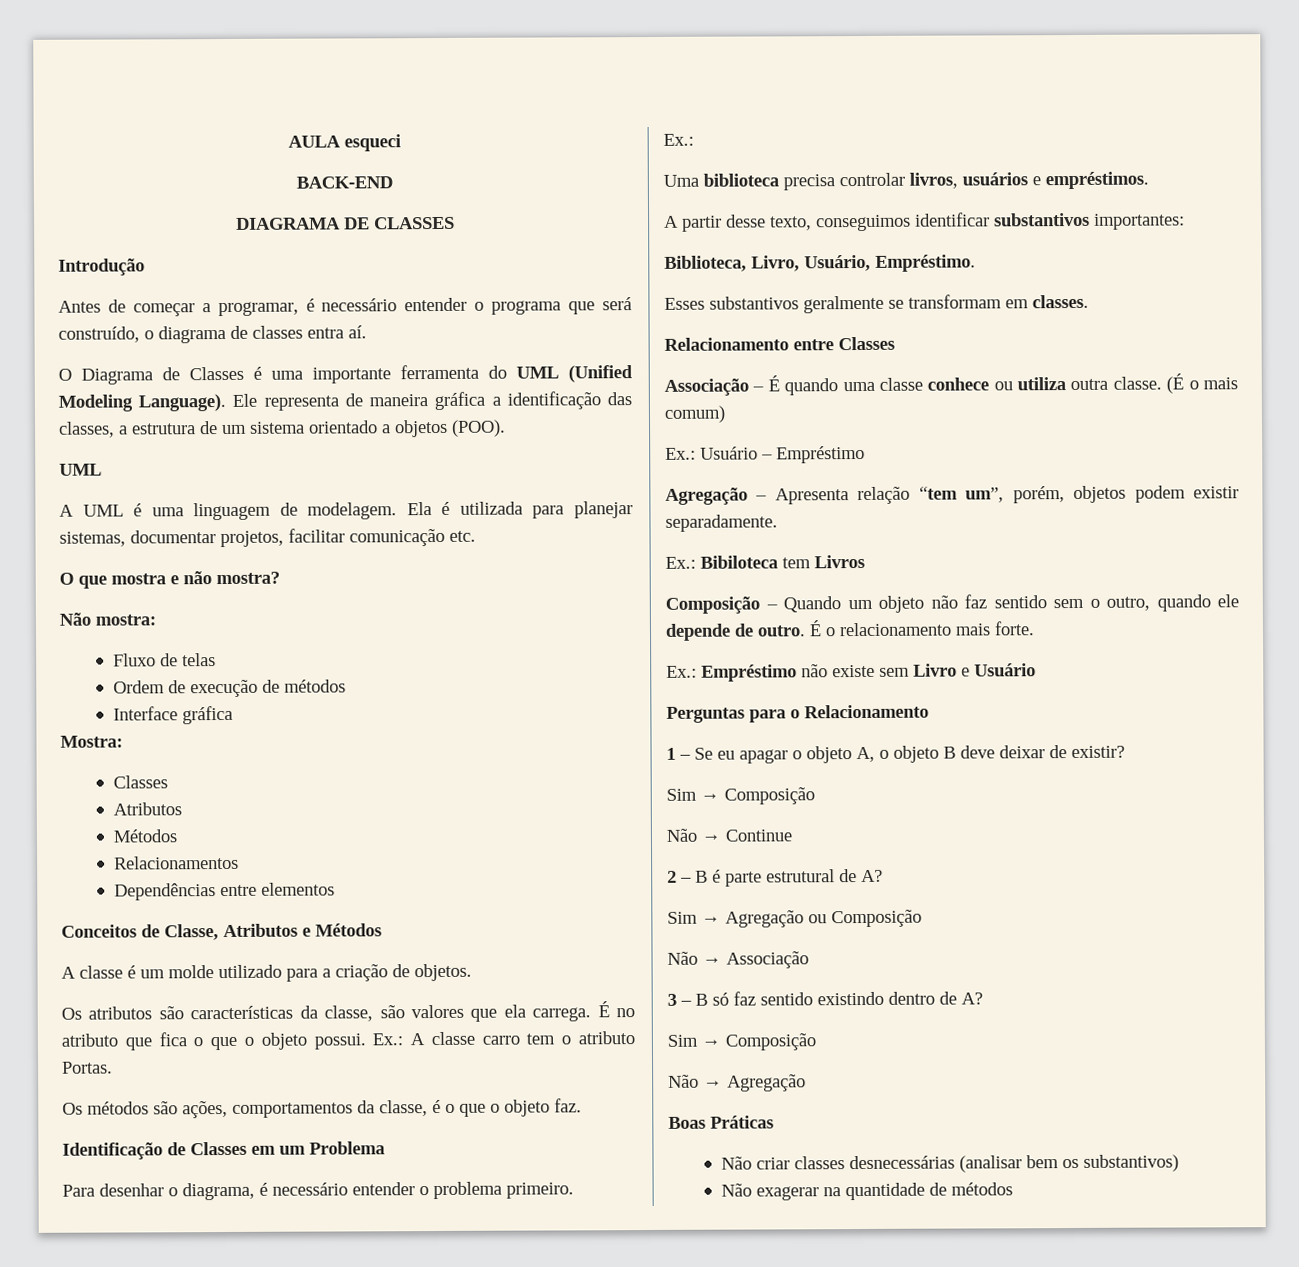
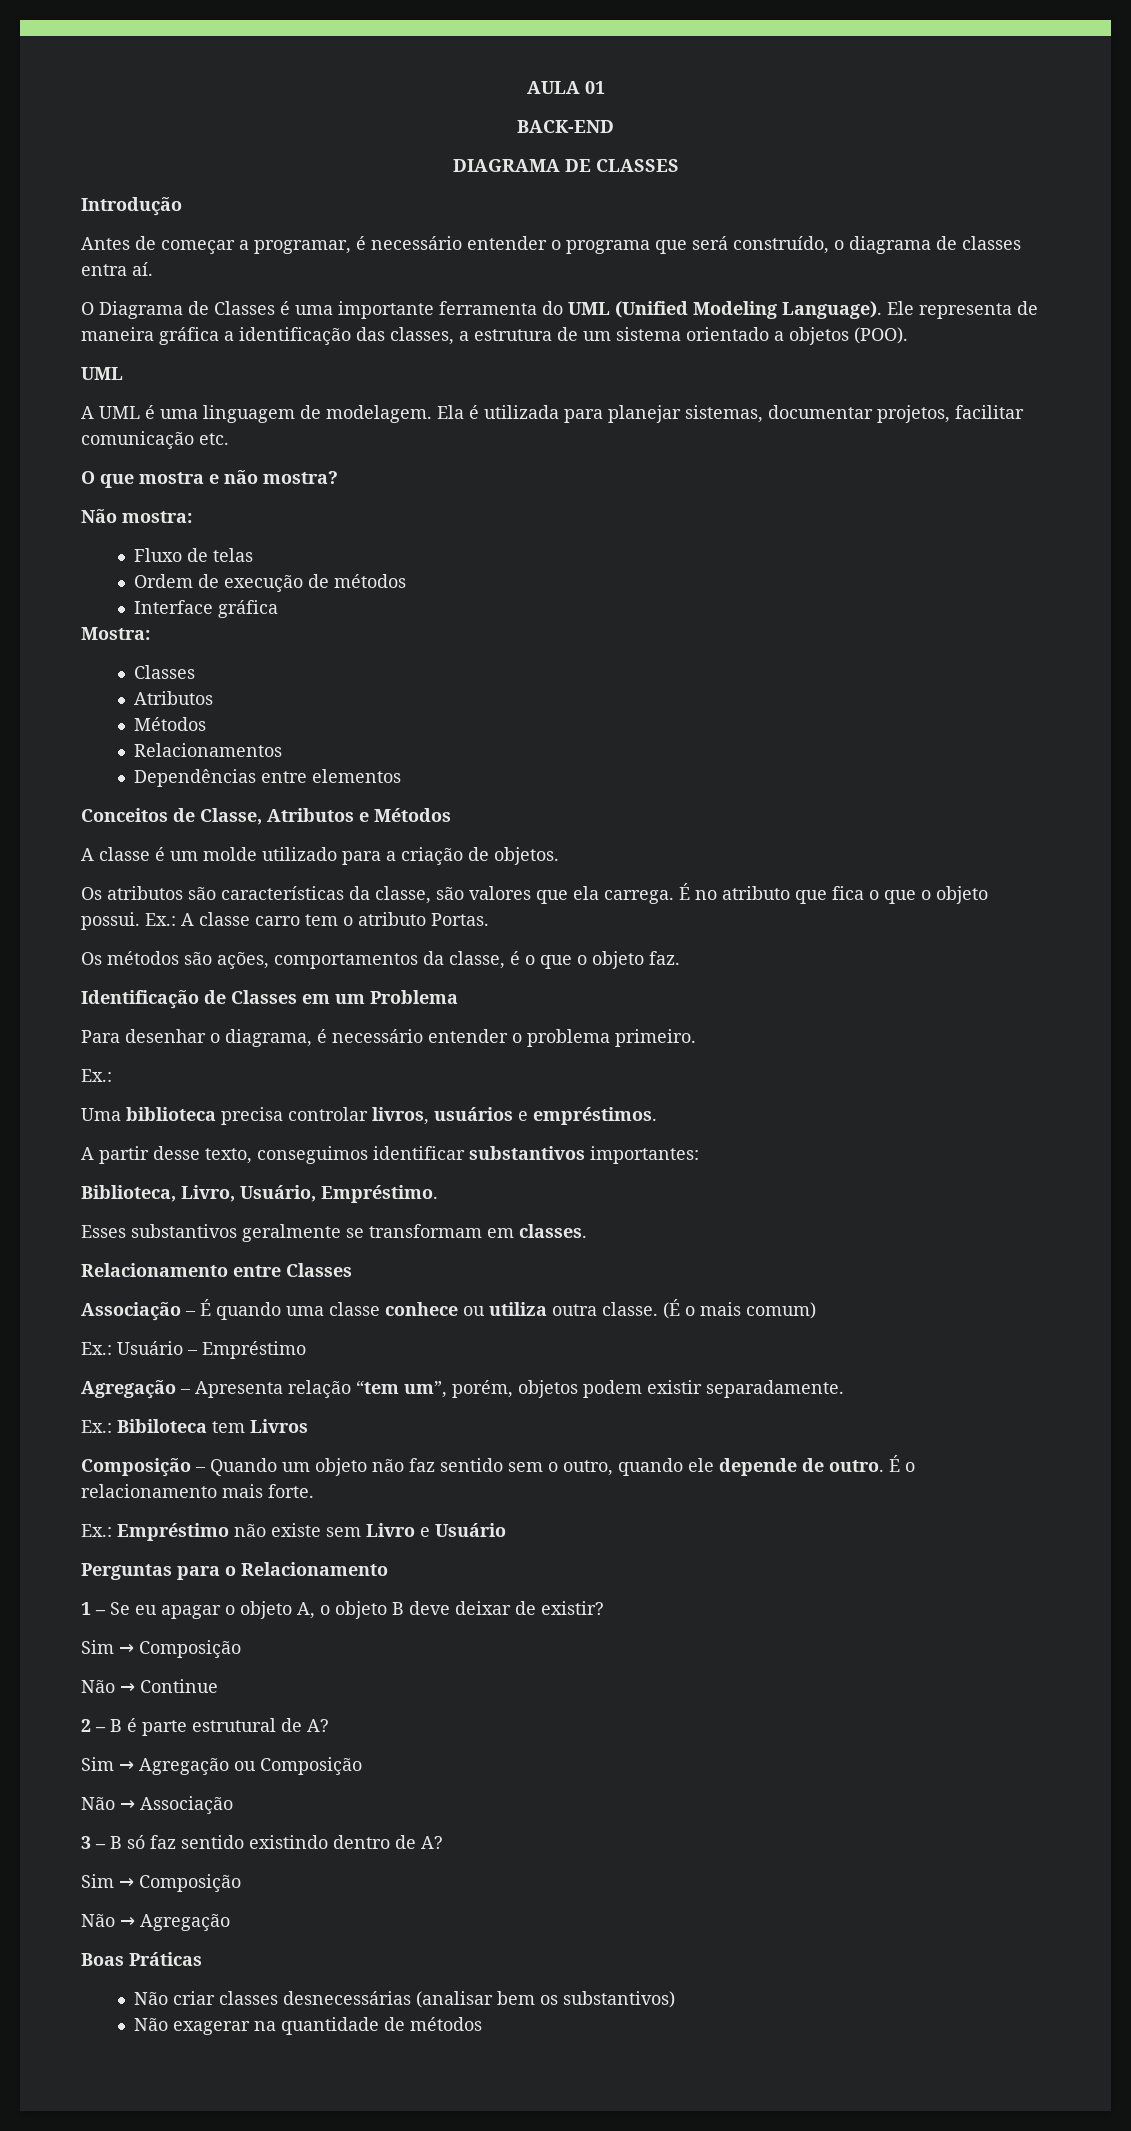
- AULA esqueci
+ AULA 01

